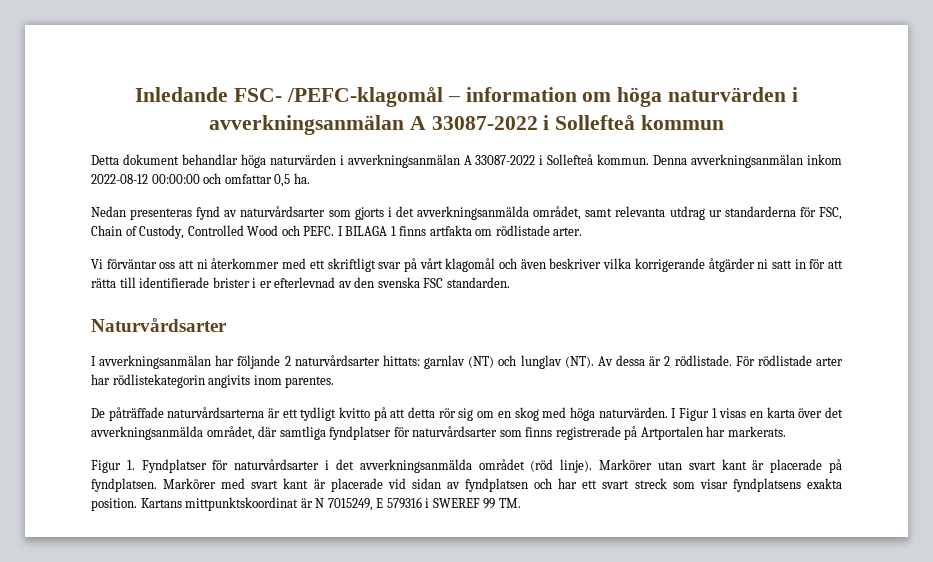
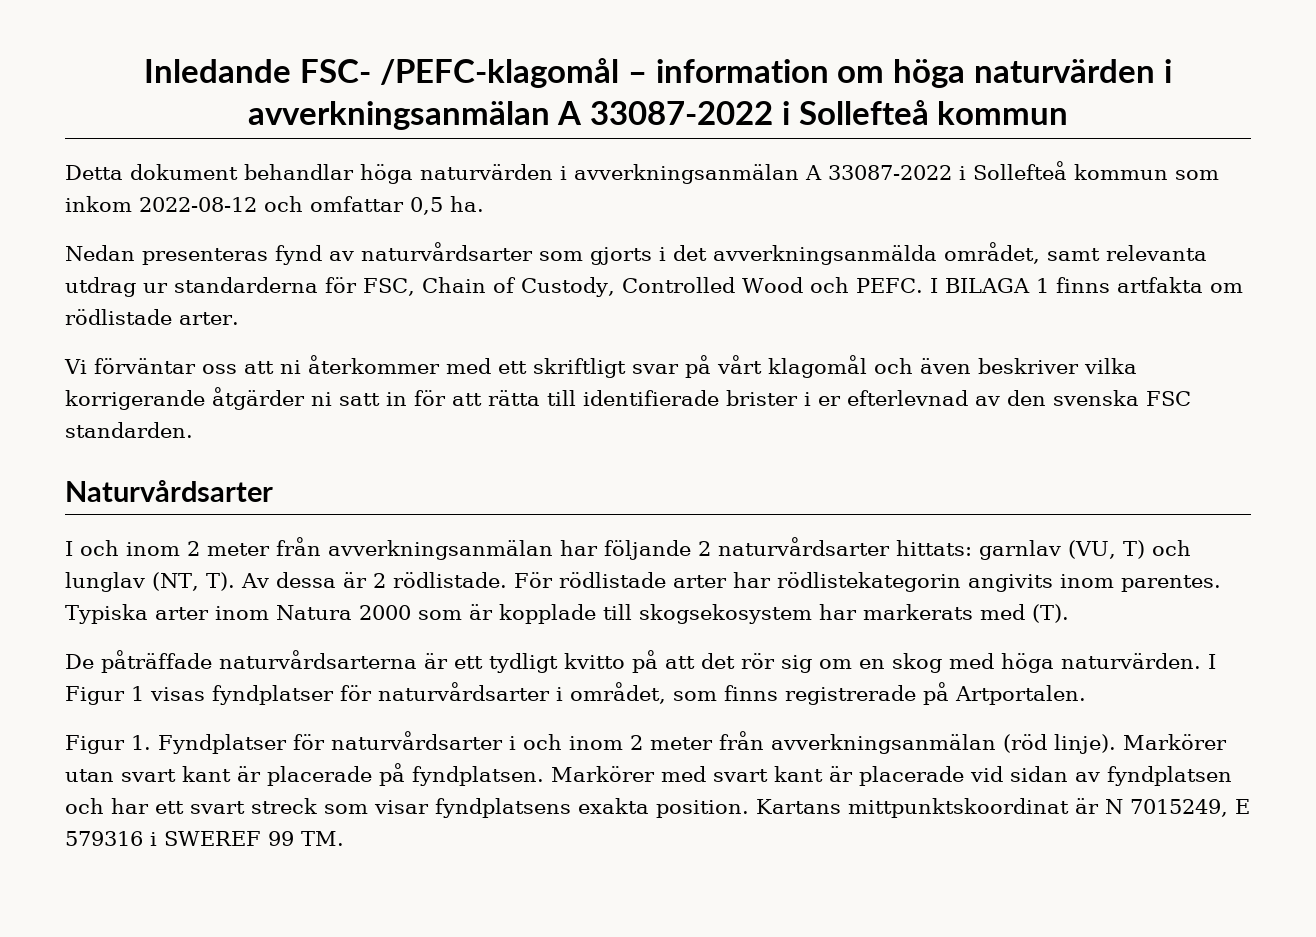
- Detta dokument behandlar höga naturvärden i avverkningsanmälan A 33087-2022 i Sollefteå kommun. Denna avverkningsanmälan inkom 2022-08-12 00:00:00 och omfattar 0,5 ha.
+ Detta dokument behandlar höga naturvärden i avverkningsanmälan A 33087-2022 i Sollefteå kommun som inkom 2022-08-12 och omfattar 0,5 ha.
- I avverkningsanmälan har följande 2 naturvårdsarter hittats: garnlav (NT) och lunglav (NT). Av dessa är 2 rödlistade.
+ I och inom 2 meter från avverkningsanmälan har följande 2 naturvårdsarter hittats: garnlav (VU, T) och lunglav (NT, T). Av dessa är 2 rödlistade.
+ Typiska arter inom Natura 2000 som är kopplade till skogsekosystem har markerats med (T).
- De påträffade naturvårdsarterna är ett tydligt kvitto på att detta rör sig om en skog med höga naturvärden.
+ De påträffade naturvårdsarterna är ett tydligt kvitto på att det rör sig om en skog med höga naturvärden.
- I Figur 1 visas en karta över det avverkningsanmälda området, där samtliga fyndplatser för naturvårdsarter som finns registrerade på Artportalen har markerats.
+ I Figur 1 visas fyndplatser för naturvårdsarter i området, som finns registrerade på Artportalen.
- Figur 1. Fyndplatser för naturvårdsarter i det avverkningsanmälda området (röd linje).
+ Figur 1. Fyndplatser för naturvårdsarter i och inom 2 meter från avverkningsanmälan (röd linje).

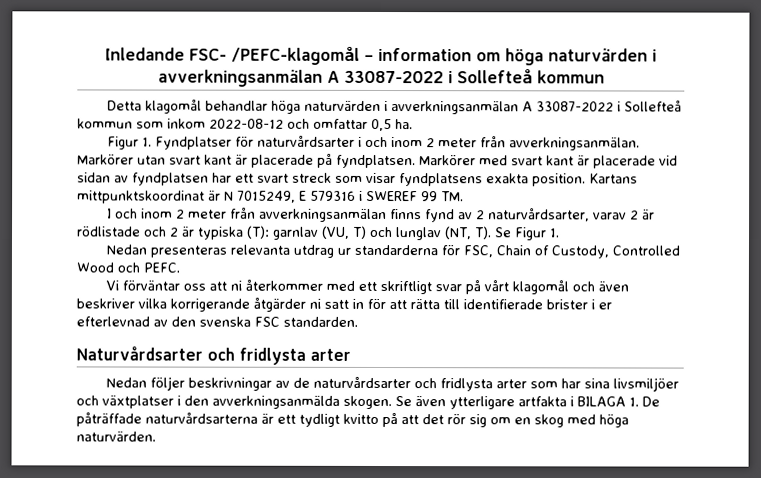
- Detta dokument behandlar höga naturvärden i avverkningsanmälan A 33087-2022 i Sollefteå kommun som inkom 2022-08-12 och omfattar 0,5 ha.
+ Detta klagomål behandlar höga naturvärden i avverkningsanmälan A 33087-2022 i Sollefteå kommun som inkom 2022-08-12 och omfattar 0,5 ha.
- Nedan presenteras fynd av naturvårdsarter som gjorts i det avverkningsanmälda området, samt relevanta utdrag ur standarderna för FSC, Chain of Custody, Controlled Wood och PEFC. I BILAGA 1 finns artfakta om rödlistade arter.
+ Figur 1. Fyndplatser för naturvårdsarter i och inom 2 meter från avverkningsanmälan. Markörer utan svart kant är placerade på fyndplatsen. Markörer med svart kant är placerade vid sidan av fyndplatsen har ett svart streck som visar fyndplatsens exakta position. Kartans mittpunktskoordinat är N 7015249, E 579316 i SWEREF 99 TM.
+ I och inom 2 meter från avverkningsanmälan finns fynd av 2 naturvårdsarter, varav 2 är rödlistade och 2 är typiska (T): garnlav (VU, T) och lunglav (NT, T). Se Figur 1.
+ Nedan presenteras relevanta utdrag ur standarderna för FSC, Chain of Custody, Controlled Wood och PEFC.
- Naturvårdsarter
- I och inom 2 meter från avverkningsanmälan har följande 2 naturvårdsarter hittats: garnlav (VU, T) och lunglav (NT, T). Av dessa är 2 rödlistade. För rödlistade arter har rödlistekategorin angivits inom parentes. Typiska arter inom Natura 2000 som är kopplade till skogsekosystem har markerats med (T).
- De påträffade naturvårdsarterna är ett tydligt kvitto på att det rör sig om en skog med höga naturvärden. I Figur 1 visas fyndplatser för naturvårdsarter i området, som finns registrerade på Artportalen.
- Figur 1. Fyndplatser för naturvårdsarter i och inom 2 meter från avverkningsanmälan (röd linje). Markörer utan svart kant är placerade på fyndplatsen. Markörer med svart kant är placerade vid sidan av fyndplatsen och har ett svart streck som visar fyndplatsens exakta position. Kartans mittpunktskoordinat är N 7015249, E 579316 i SWEREF 99 TM.
+ Naturvårdsarter och fridlysta arter
+ Nedan följer beskrivningar av de naturvårdsarter och fridlysta arter som har sina livsmiljöer och växtplatser i den avverkningsanmälda skogen. Se även ytterligare artfakta i BILAGA 1. De påträffade naturvårdsarterna är ett tydligt kvitto på att det rör sig om en skog med höga naturvärden.

